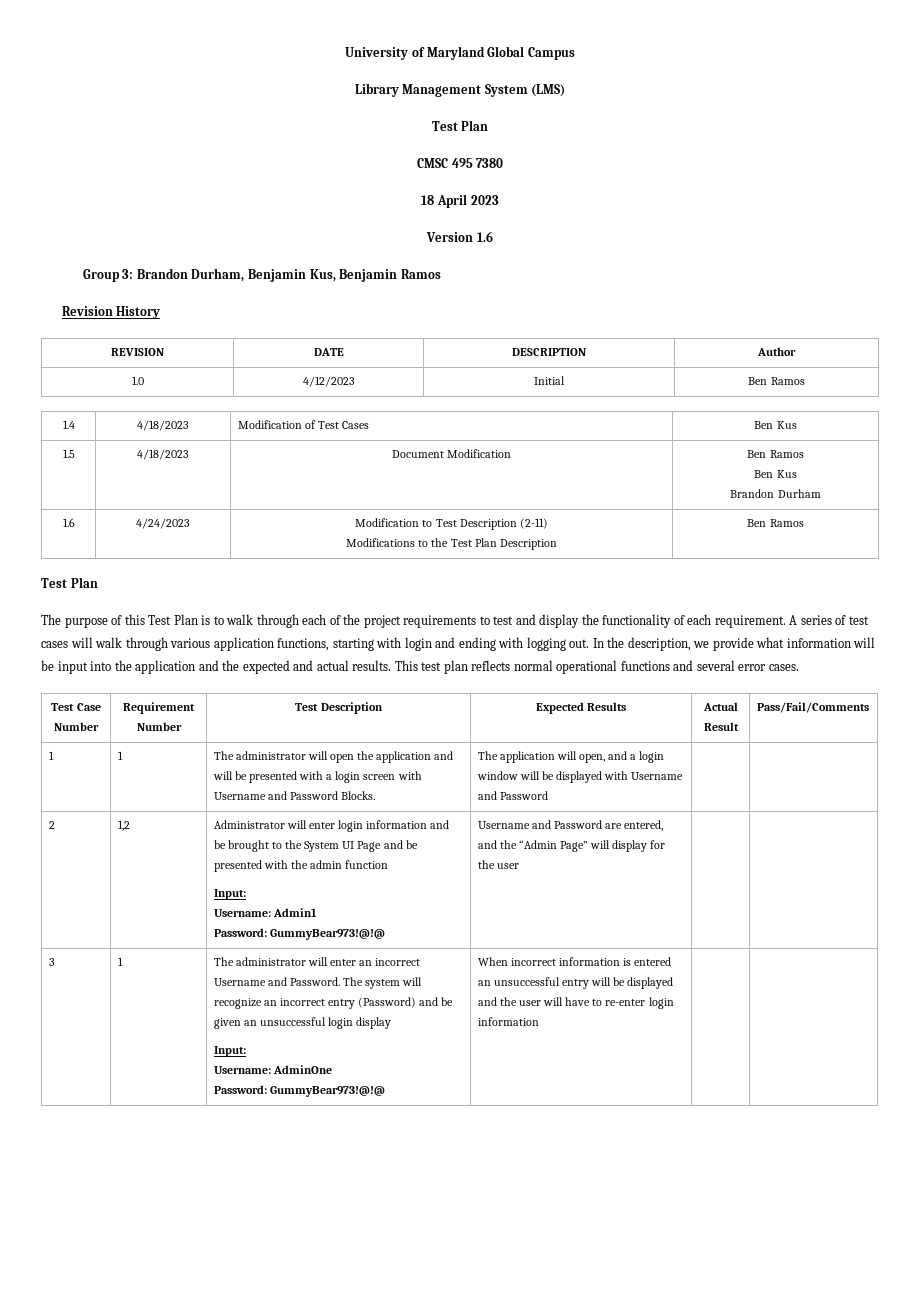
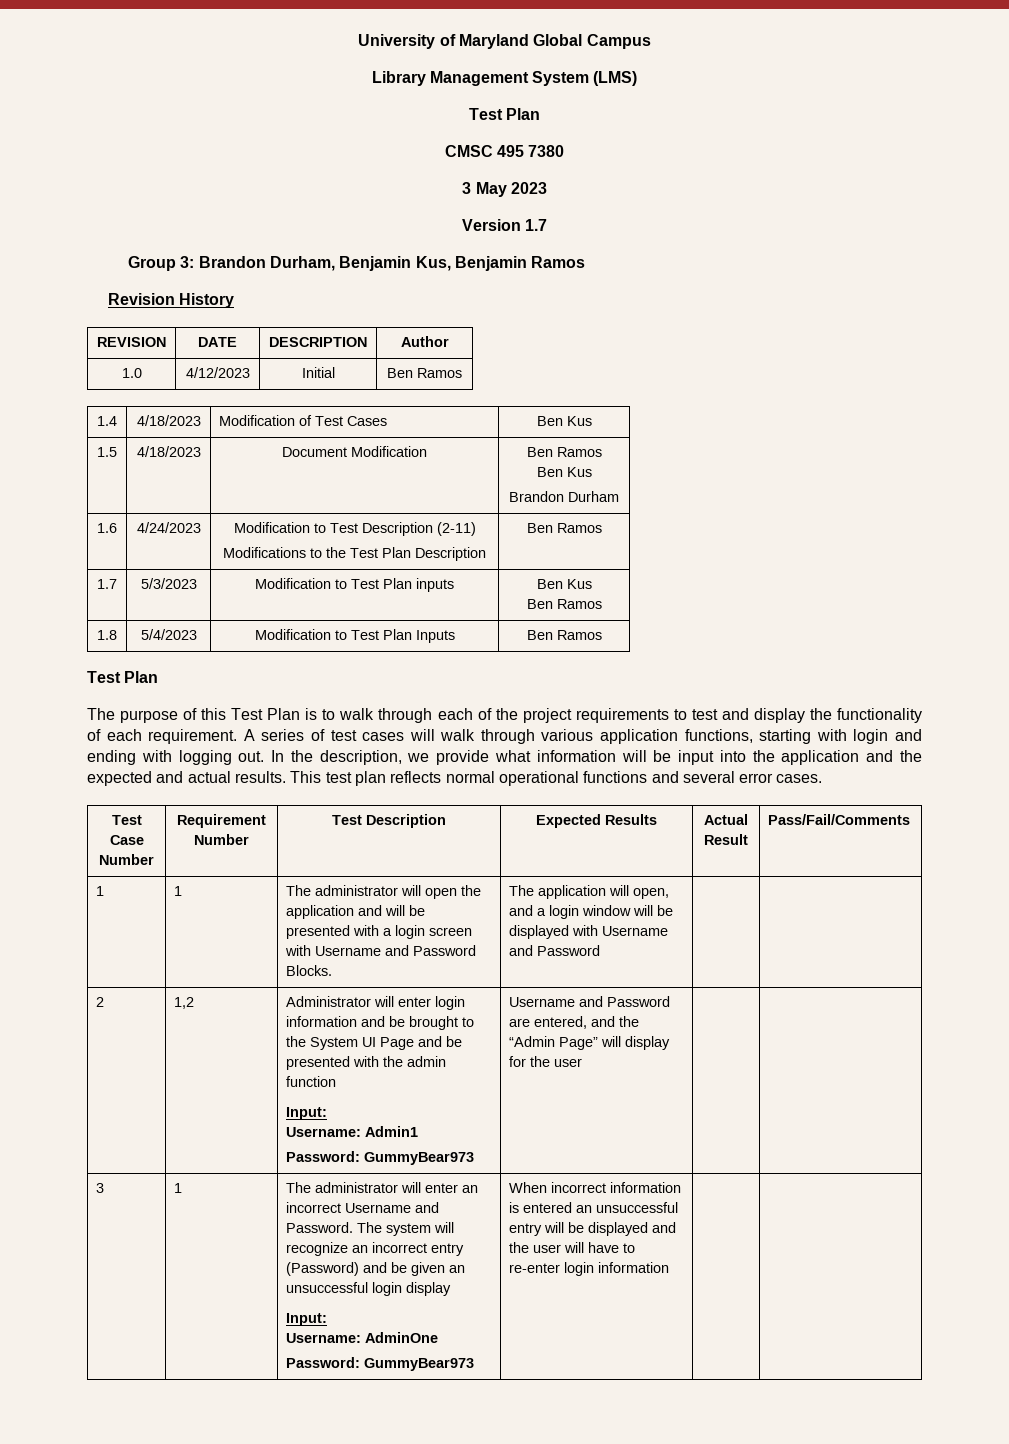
- 18 April 2023
+ 3 May 2023
- Version 1.6
+ Version 1.7
+ 1.7 | 5/3/2023 | Modification to Test Plan inputs | Ben Kus
+ Ben Ramos
+ 1.8 | 5/4/2023 | Modification to Test Plan Inputs | Ben Ramos
  Username: Admin1
- Password: GummyBear973!@!@
+ Password: GummyBear973
  Username: AdminOne
- Password: GummyBear973!@!@
+ Password: GummyBear973

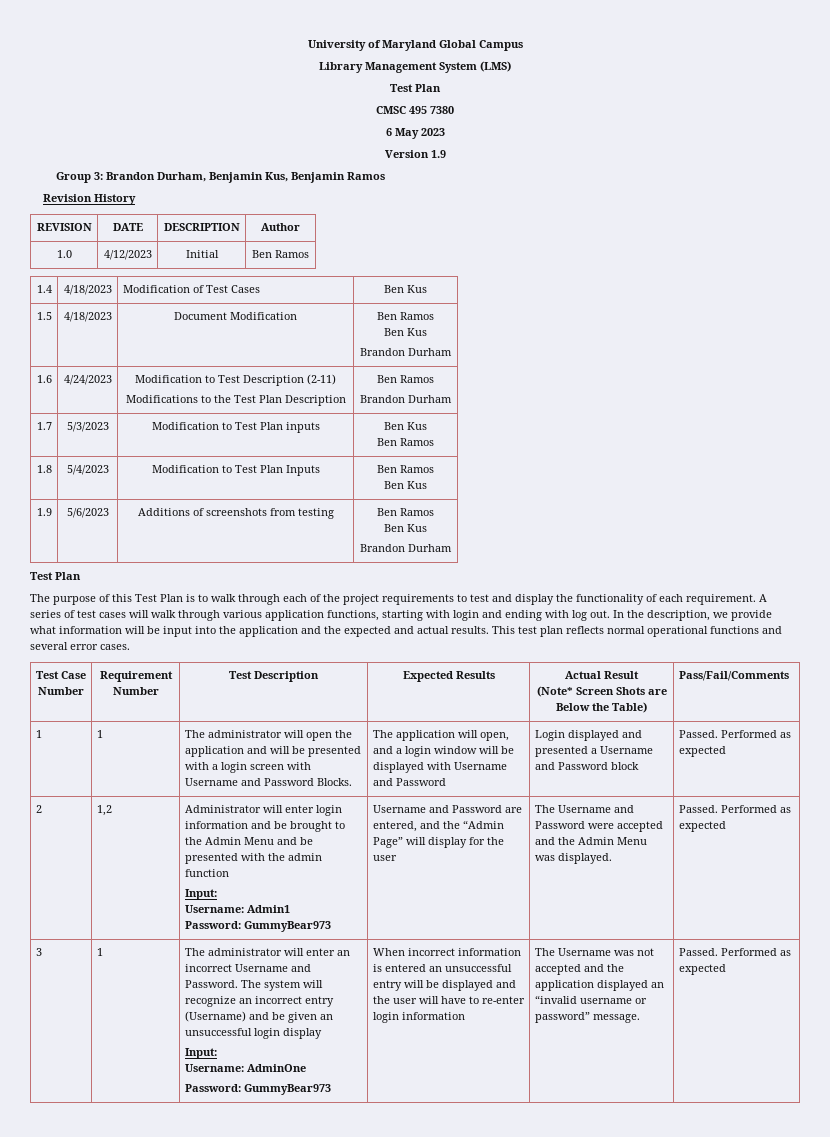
- 3 May 2023
+ 6 May 2023
- Version 1.7
+ Version 1.9
  1.6 | 4/24/2023 | Modification to Test Description (2-11)
  Modifications to the Test Plan Description | Ben Ramos
+ Brandon Durham
  1.8 | 5/4/2023 | Modification to Test Plan Inputs | Ben Ramos
+ Ben Kus
+ 1.9 | 5/6/2023 | Additions of screenshots from testing | Ben Ramos
+ Ben Kus
+ Brandon Durham
- A series of test cases will walk through various application functions, starting with login and ending with logging out.
+ A series of test cases will walk through various application functions, starting with login and ending with log out.
- Test Case Number | Requirement Number | Test Description | Expected Results | Actual Result | Pass/Fail/Comments
+ Test Case Number | Requirement Number | Test Description | Expected Results | Actual Result
+ (Note* Screen Shots are Below the Table) | Pass/Fail/Comments
+ Login displayed and presented a Username and Password block | Passed. Performed as expected
- Administrator will enter login information and be brought to the System UI Page and be presented with the admin function
+ Administrator will enter login information and be brought to the Admin Menu and be presented with the admin function
+ The Username and Password were accepted and the Admin Menu was displayed. | Passed. Performed as expected
- The system will recognize an incorrect entry (Password) and be given an unsuccessful login display
+ The system will recognize an incorrect entry (Username) and be given an unsuccessful login display
+ The Username was not accepted and the application displayed an “invalid username or password” message. | Passed. Performed as expected

